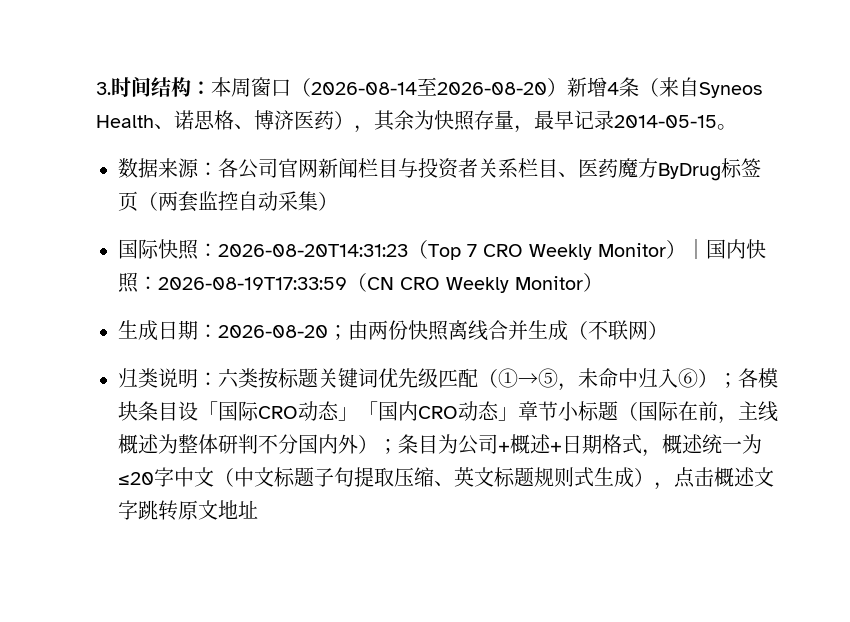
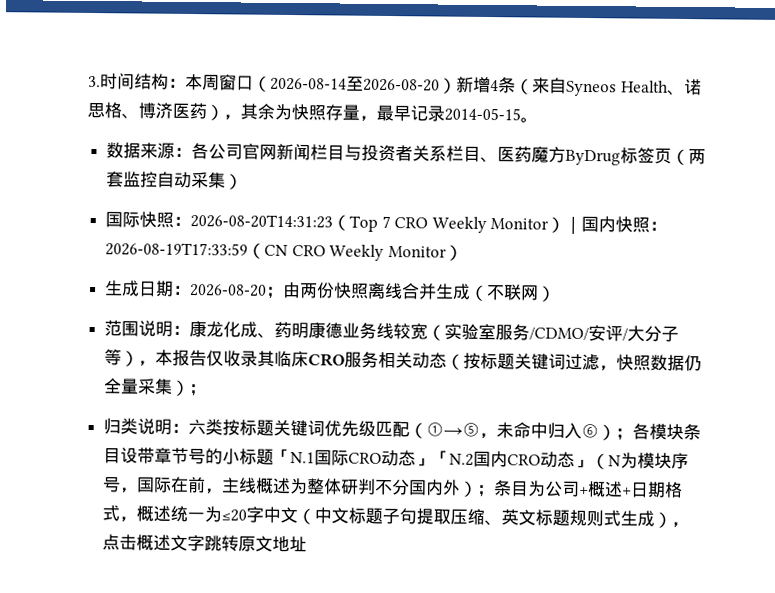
+ 范围说明：康龙化成、药明康德业务线较宽（实验室服务/CDMO/安评/大分子等），本报告仅收录其临床CRO服务相关动态（按标题关键词过滤，快照数据仍全量采集）；
- 各模块条目设「国际CRO动态」「国内CRO动态」章节小标题（国际在前，主线概述为整体研判不分国内外）；
+ 各模块条目设带章节号的小标题「N.1国际CRO动态」「N.2国内CRO动态」（N为模块序号，国际在前，主线概述为整体研判不分国内外）；

